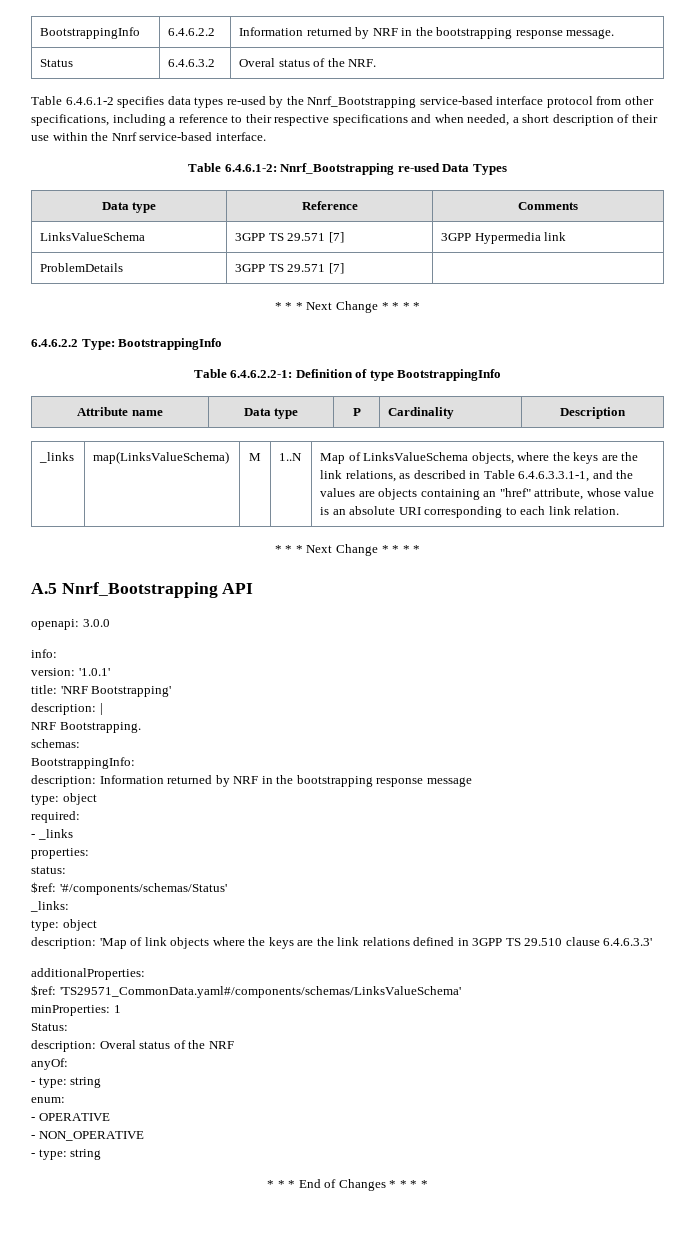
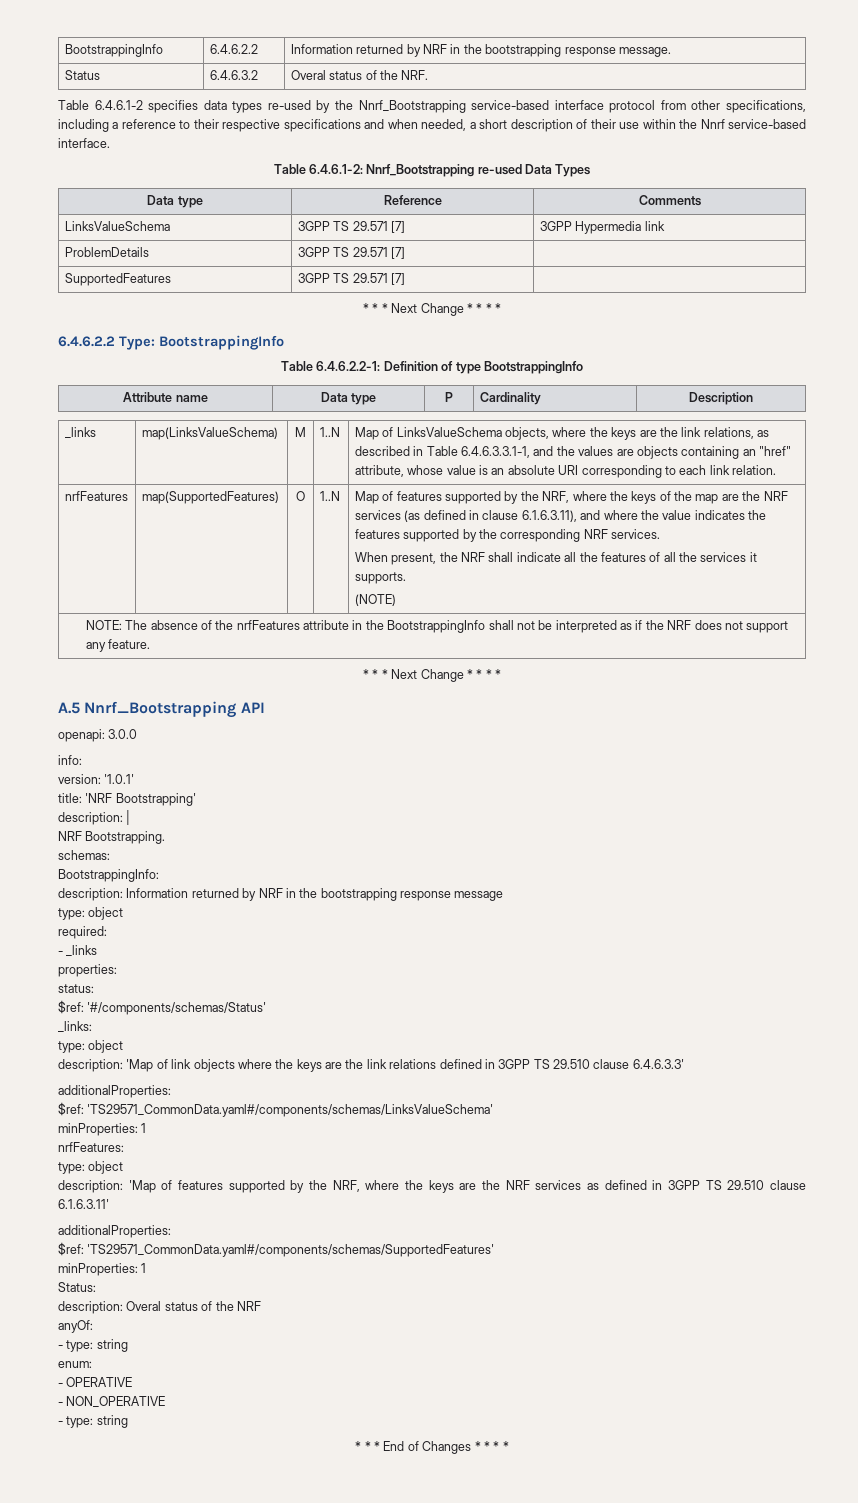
+ SupportedFeatures | 3GPP TS 29.571 [7] |
+ nrfFeatures | map(SupportedFeatures) | O | 1..N | Map of features supported by the NRF, where the keys of the map are the NRF services (as defined in clause 6.1.6.3.11), and where the value indicates the features supported by the corresponding NRF services.
+ When present, the NRF shall indicate all the features of all the services it supports.
+ (NOTE)
+ NOTE: The absence of the nrfFeatures attribute in the BootstrappingInfo shall not be interpreted as if the NRF does not support any feature.
+ nrfFeatures:
+ type: object
+ description: 'Map of features supported by the NRF, where the keys are the NRF services as defined in 3GPP TS 29.510 clause 6.1.6.3.11'
+ additionalProperties:
+ $ref: 'TS29571_CommonData.yaml#/components/schemas/SupportedFeatures'
+ minProperties: 1

